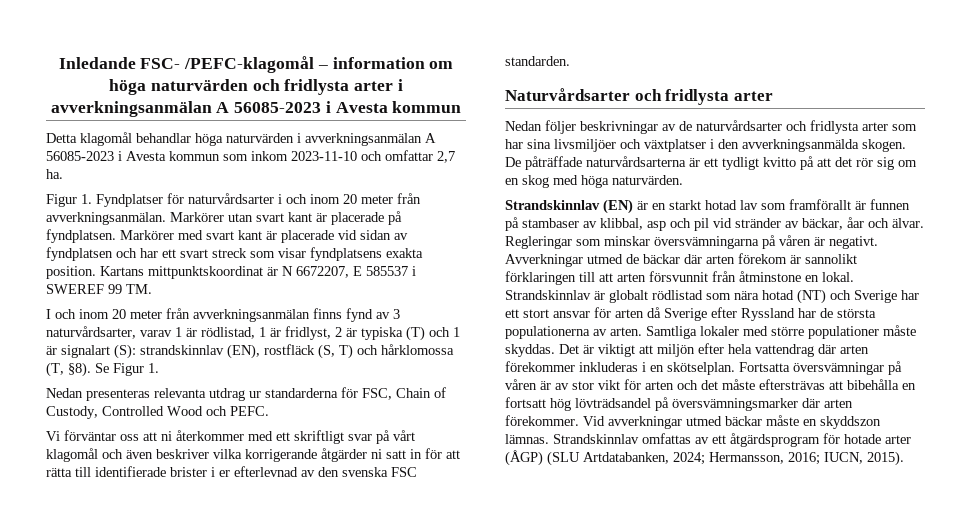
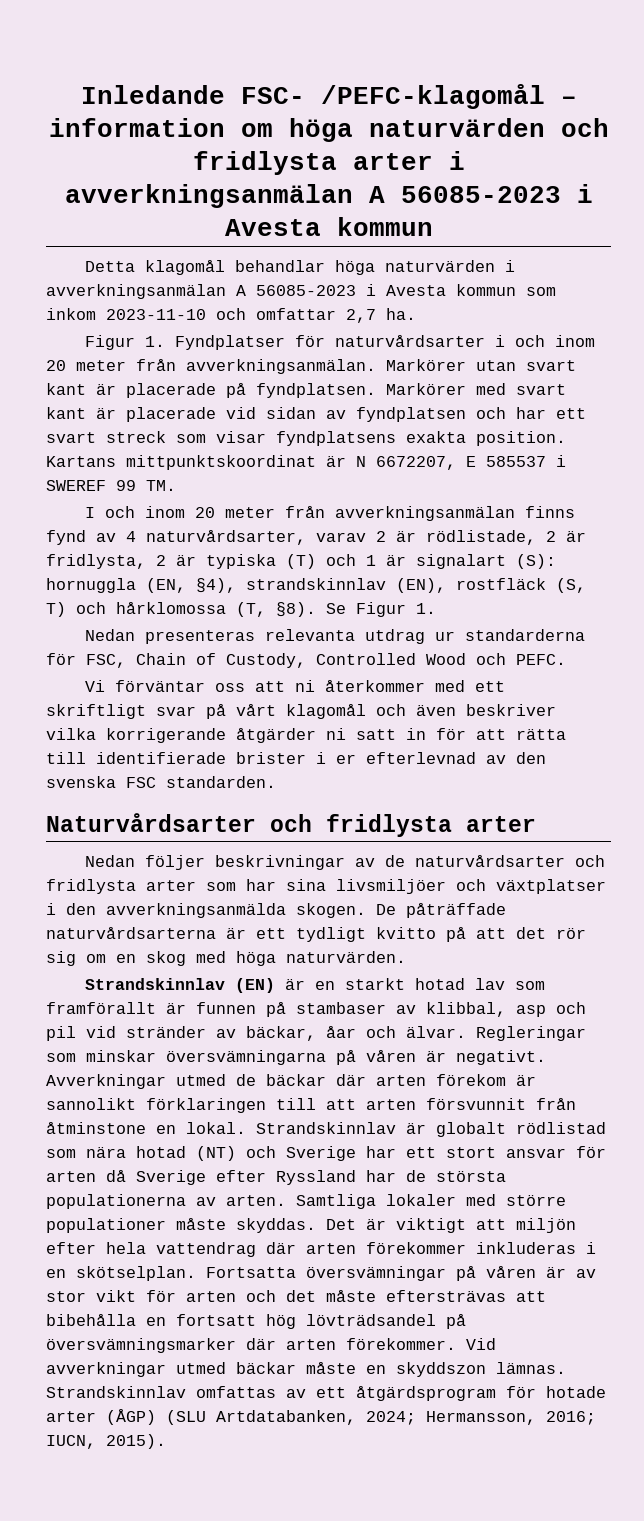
- I och inom 20 meter från avverkningsanmälan finns fynd av 3 naturvårdsarter, varav 1 är rödlistad, 1 är fridlyst, 2 är typiska (T) och 1 är signalart (S): strandskinnlav (EN), rostfläck (S, T) och hårklomossa (T, §8).
+ I och inom 20 meter från avverkningsanmälan finns fynd av 4 naturvårdsarter, varav 2 är rödlistade, 2 är fridlysta, 2 är typiska (T) och 1 är signalart (S): hornuggla (EN, §4), strandskinnlav (EN), rostfläck (S, T) och hårklomossa (T, §8).

